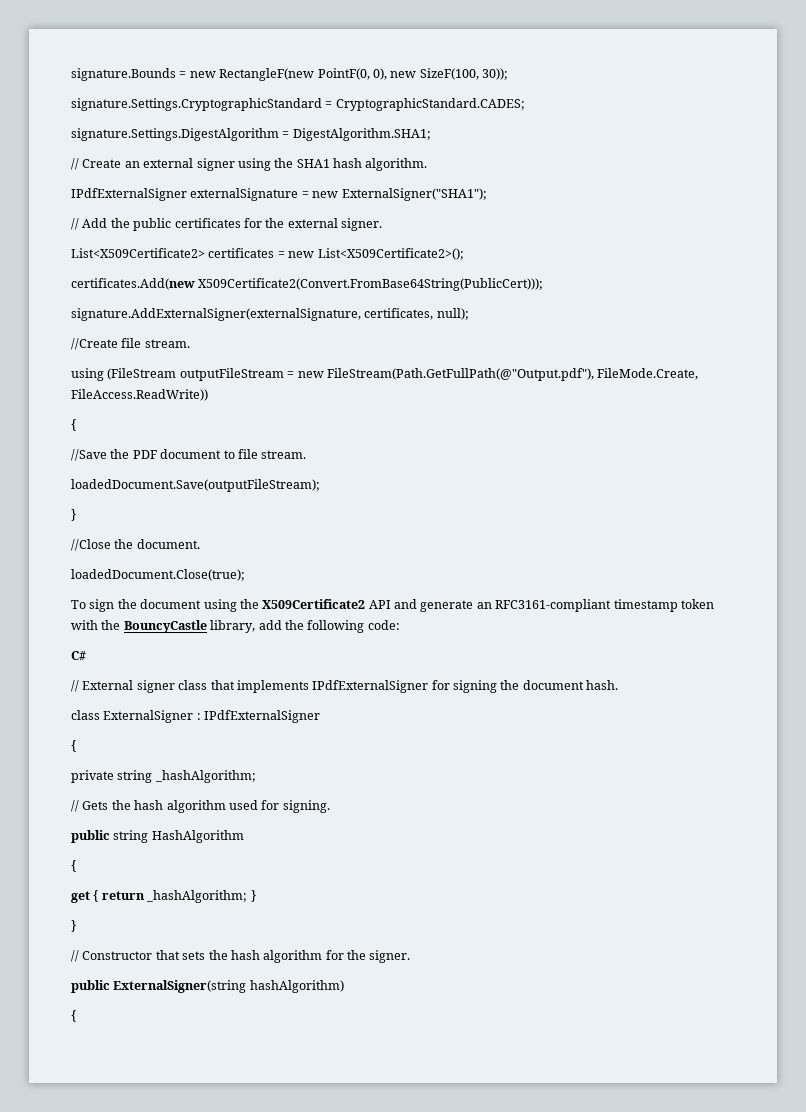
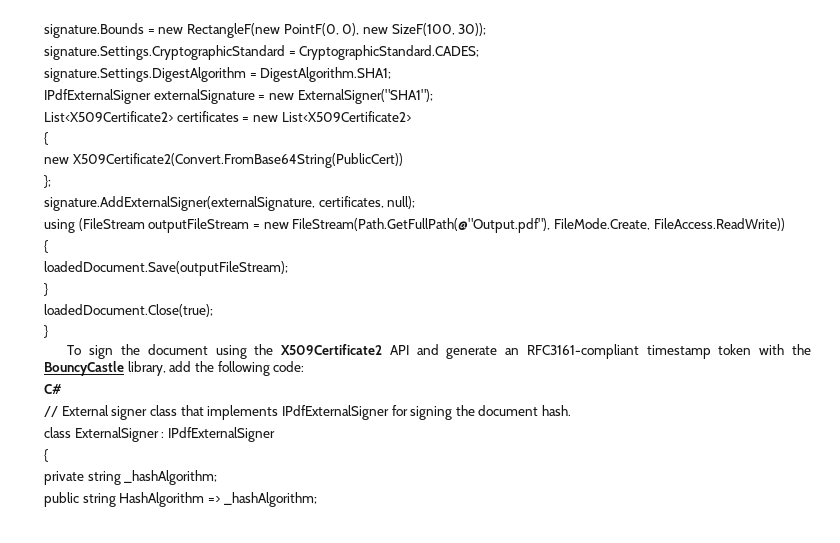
- // Create an external signer using the SHA1 hash algorithm.
- // Add the public certificates for the external signer.
- List<X509Certificate2> certificates = new List<X509Certificate2>();
- certificates.Add(new X509Certificate2(Convert.FromBase64String(PublicCert)));
+ List<X509Certificate2> certificates = new List<X509Certificate2>
+ {
+ new X509Certificate2(Convert.FromBase64String(PublicCert))
+ };
- //Create file stream.
- //Save the PDF document to file stream.
  loadedDocument.Save(outputFileStream);
  }
- //Close the document.
  loadedDocument.Close(true);
+ }
- // Gets the hash algorithm used for signing.
- public string HashAlgorithm
- {
- get { return _hashAlgorithm; }
- }
- // Constructor that sets the hash algorithm for the signer.
- public ExternalSigner(string hashAlgorithm)
- {
+ public string HashAlgorithm => _hashAlgorithm;

